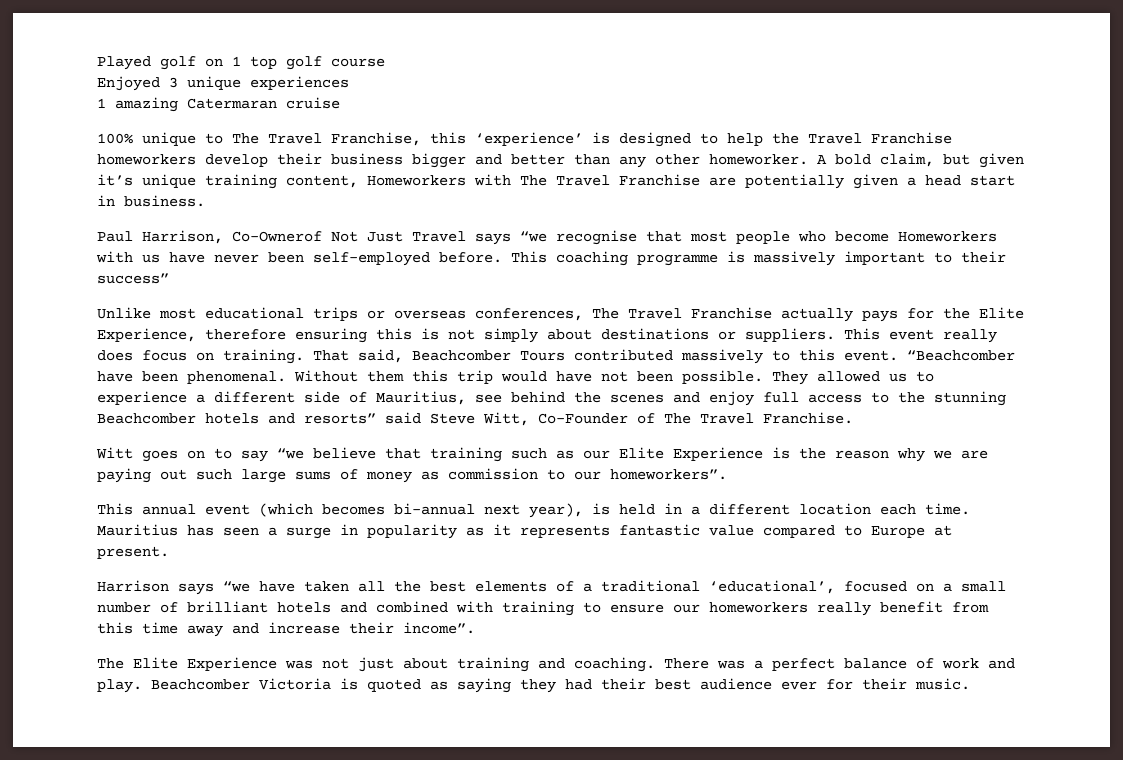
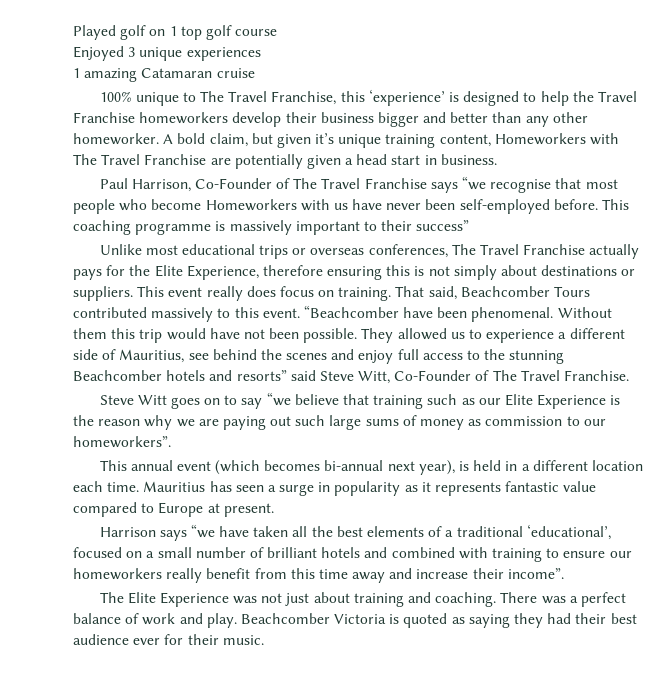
- 1 amazing Catermaran cruise
+ 1 amazing Catamaran cruise
- Paul Harrison, Co-Ownerof Not Just Travel says “we recognise that most people who become Homeworkers with us have never been self-employed before.
+ Paul Harrison, Co-Founder of The Travel Franchise says “we recognise that most people who become Homeworkers with us have never been self-employed before.
- Witt goes on to say “we believe that training such as our Elite Experience is the reason why we are paying out such large sums of money as commission to our homeworkers”.
+ Steve Witt goes on to say “we believe that training such as our Elite Experience is the reason why we are paying out such large sums of money as commission to our homeworkers”.

